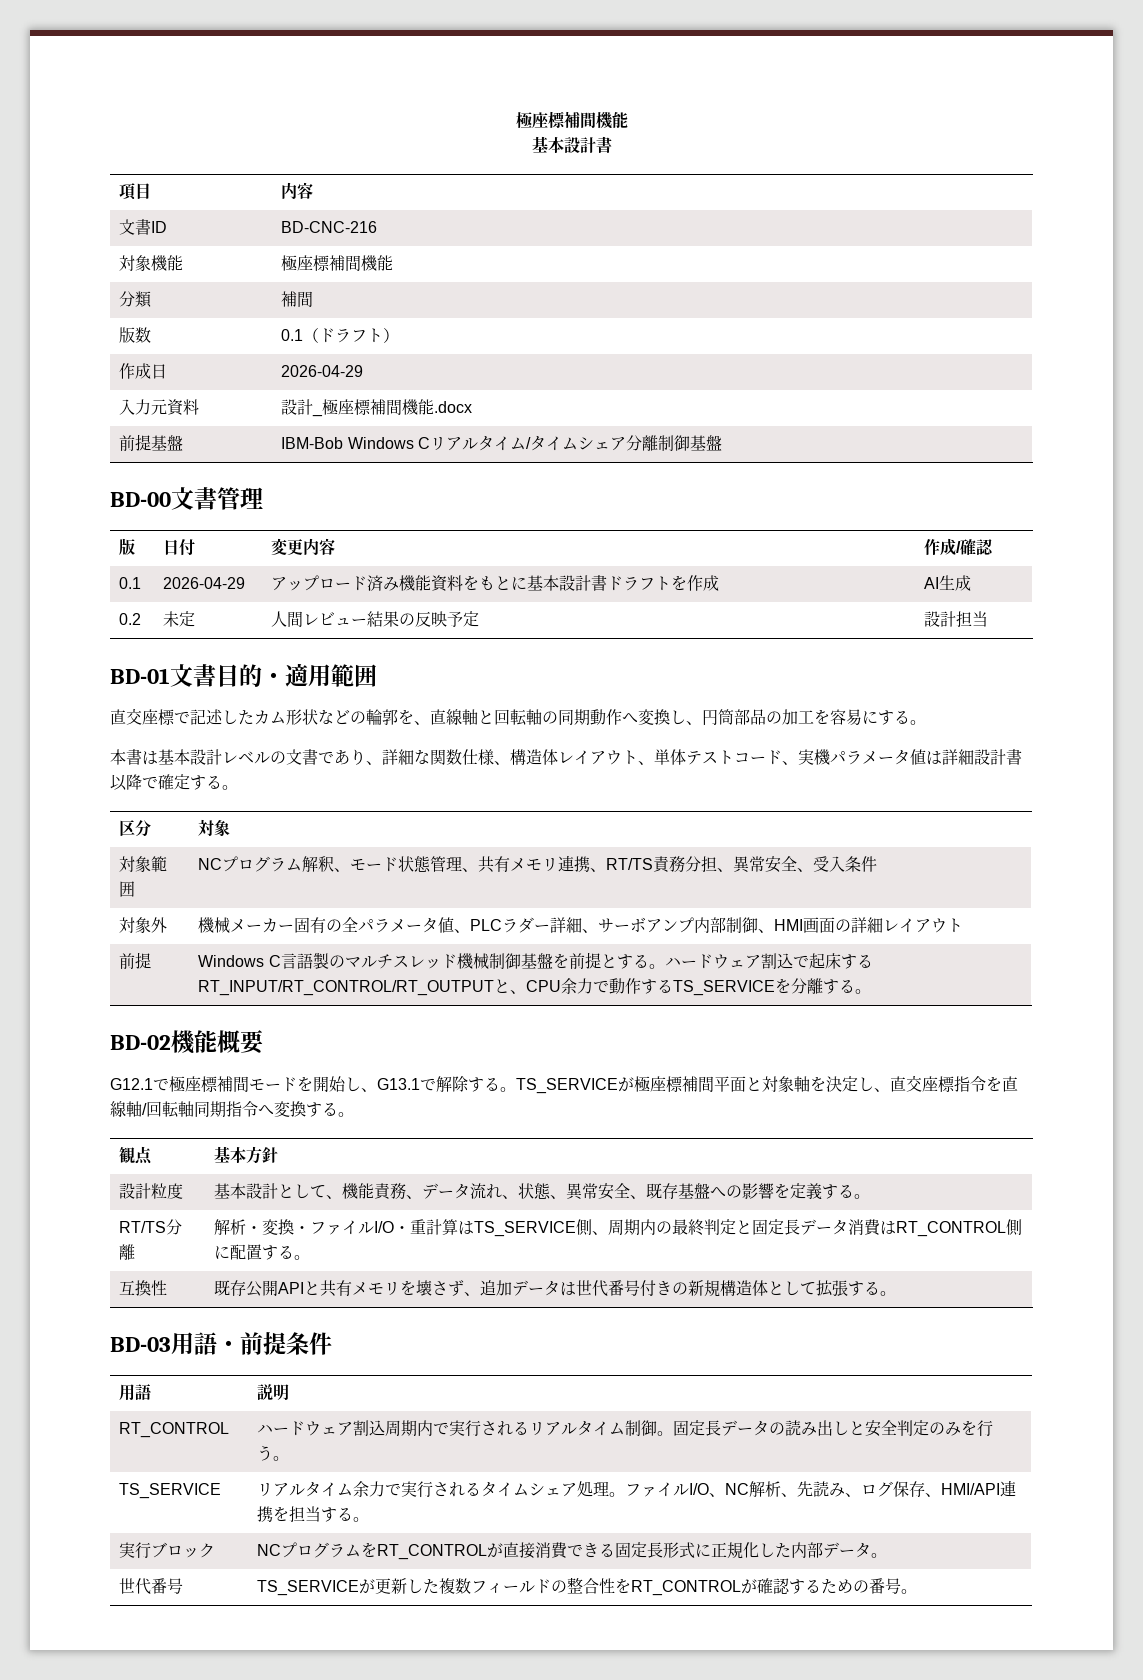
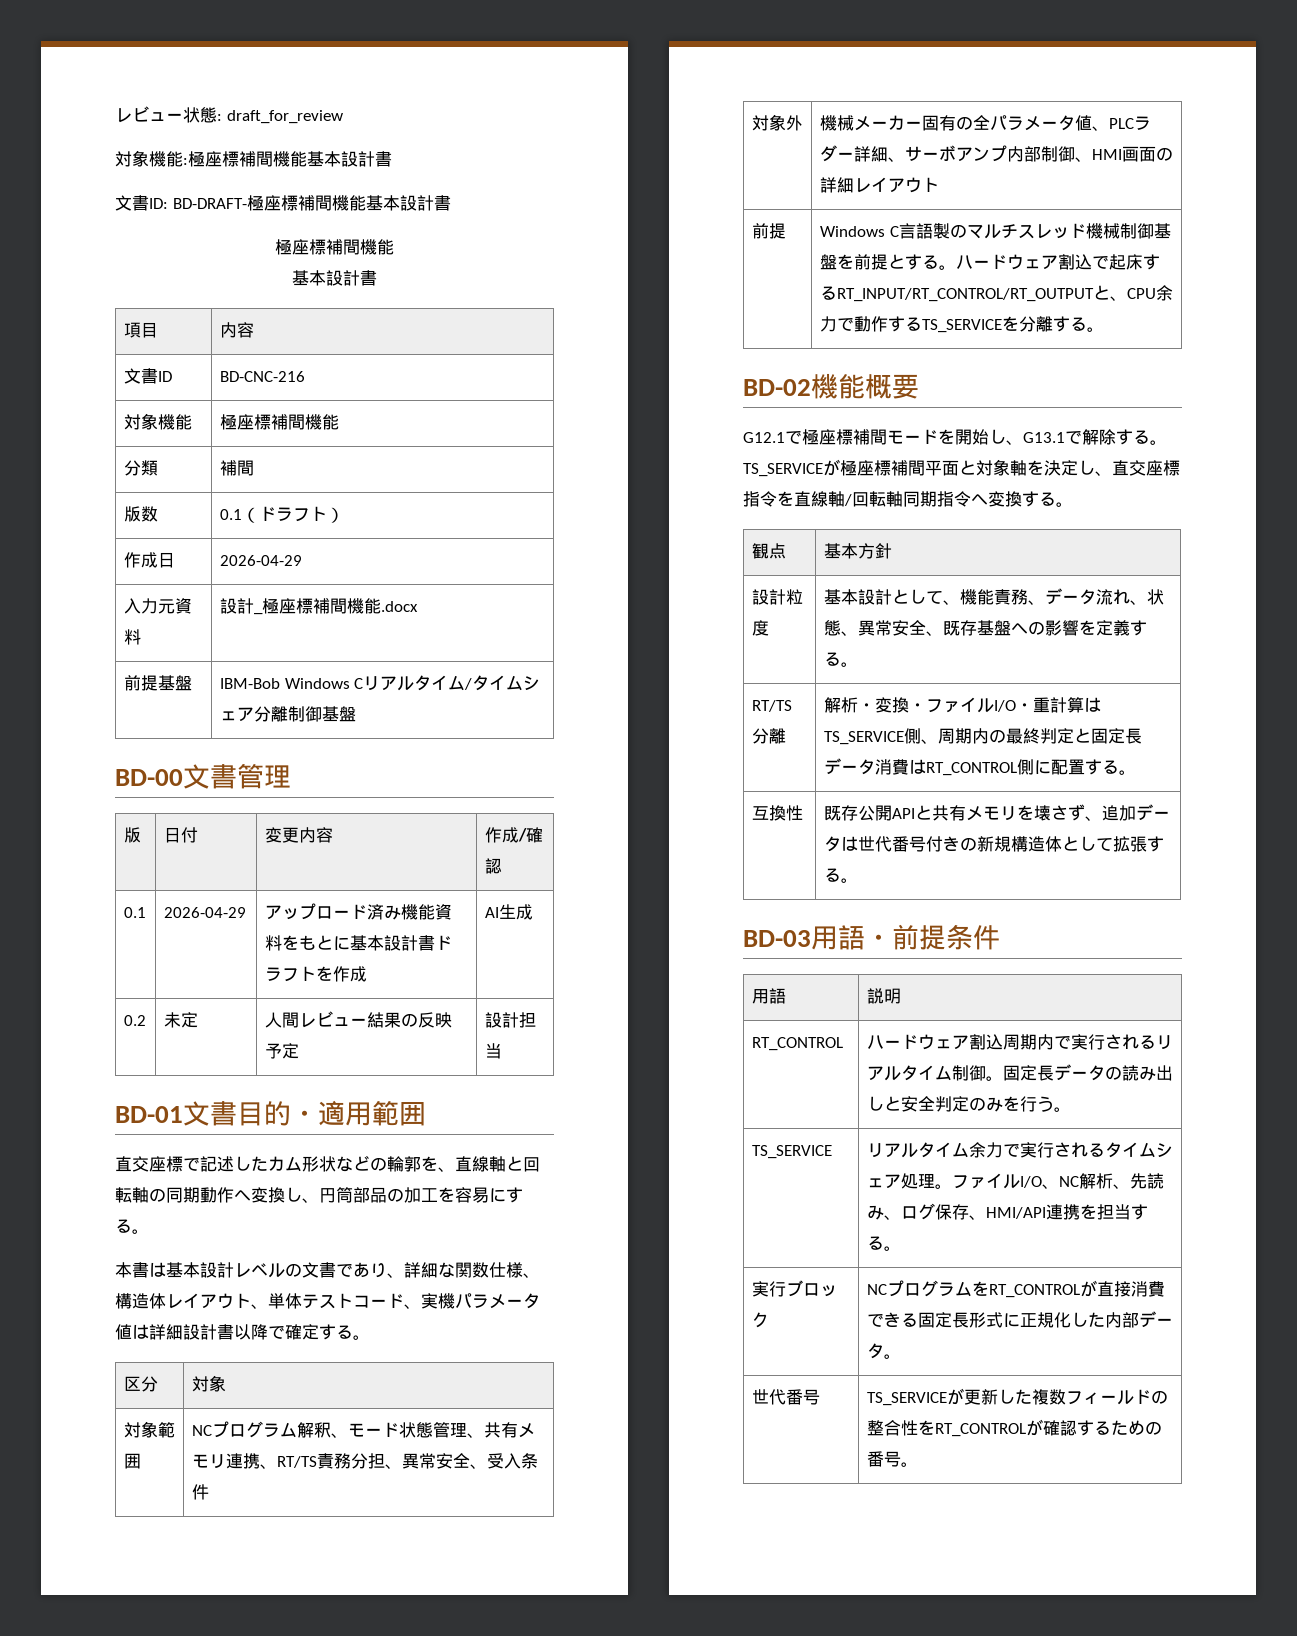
+ レビュー状態: draft_for_review
+ 対象機能:極座標補間機能基本設計書
+ 文書ID: BD-DRAFT-極座標補間機能基本設計書

